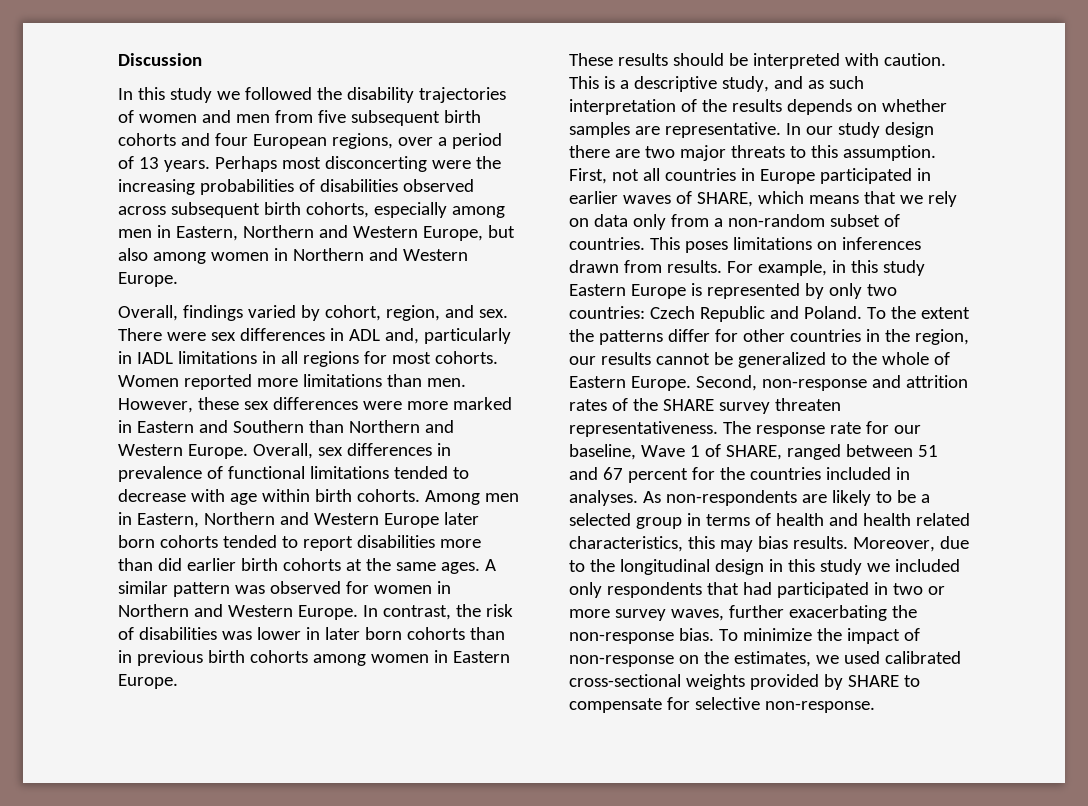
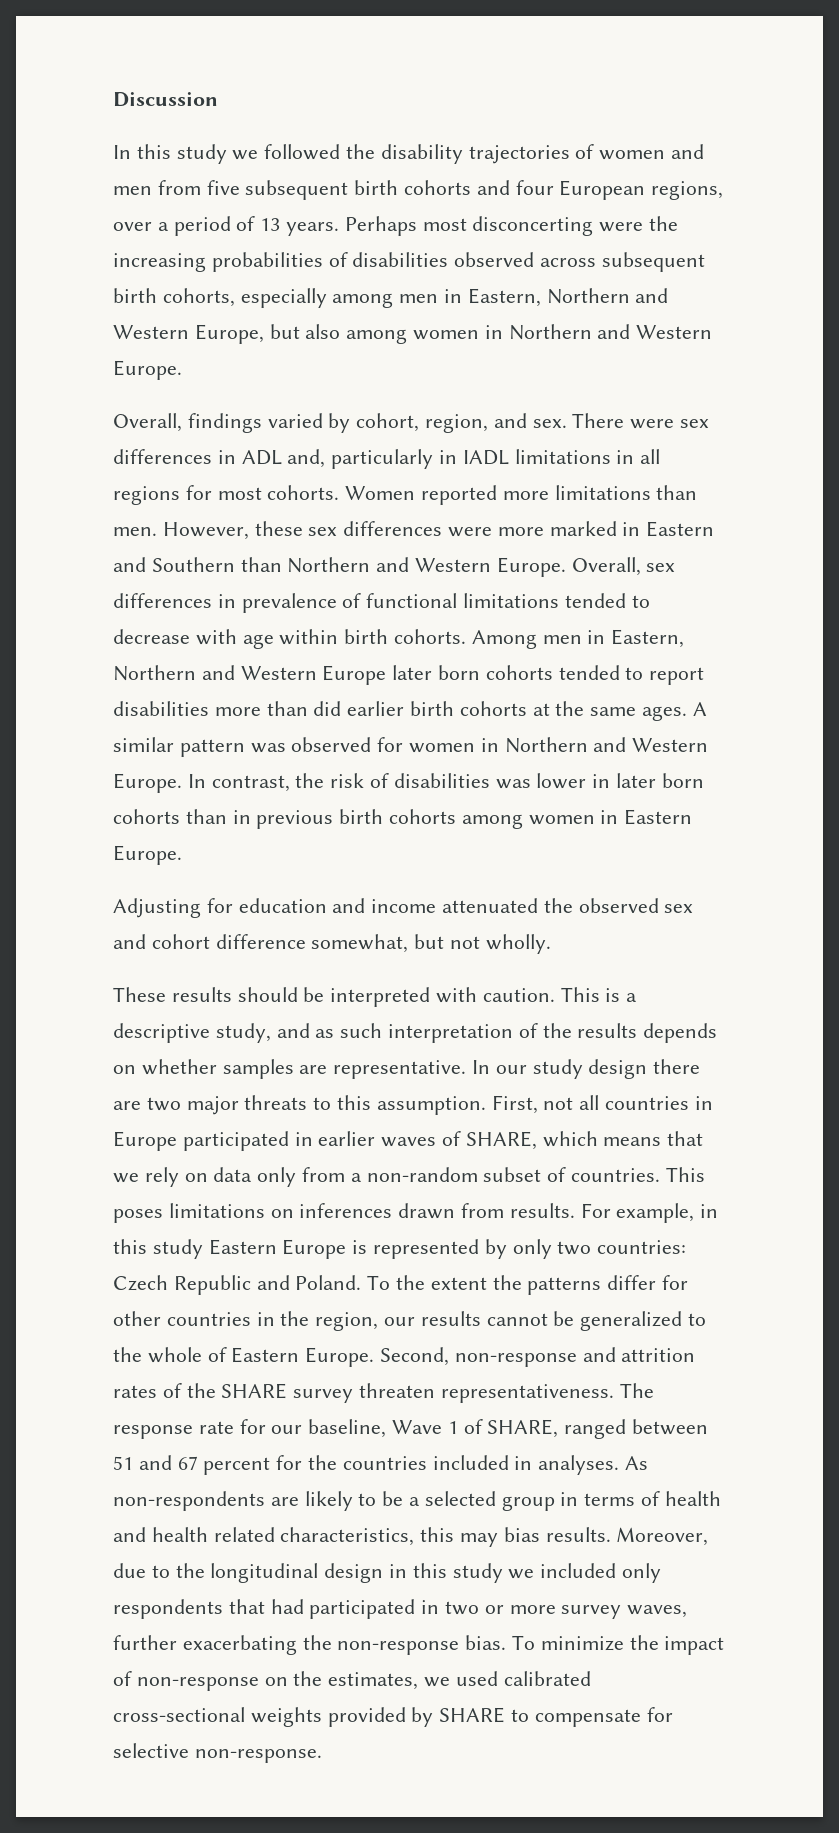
+ Adjusting for education and income attenuated the observed sex and cohort difference somewhat, but not wholly.

